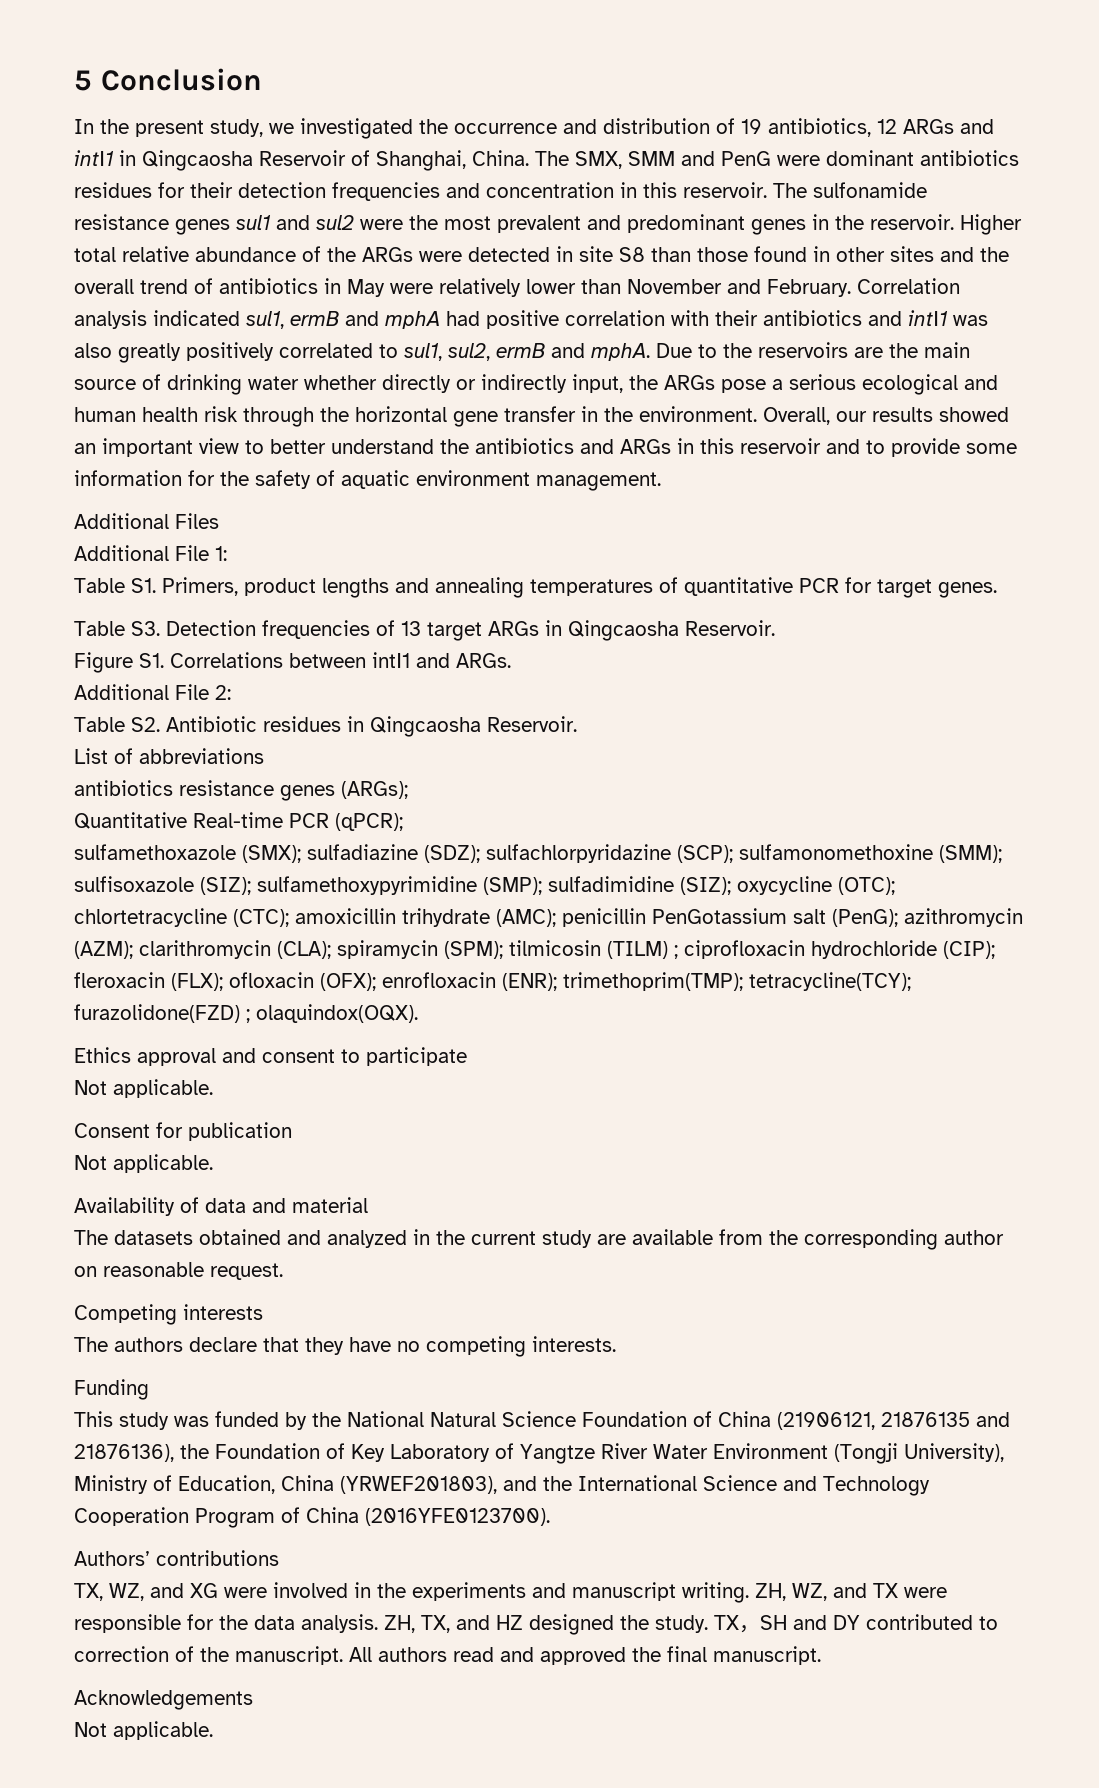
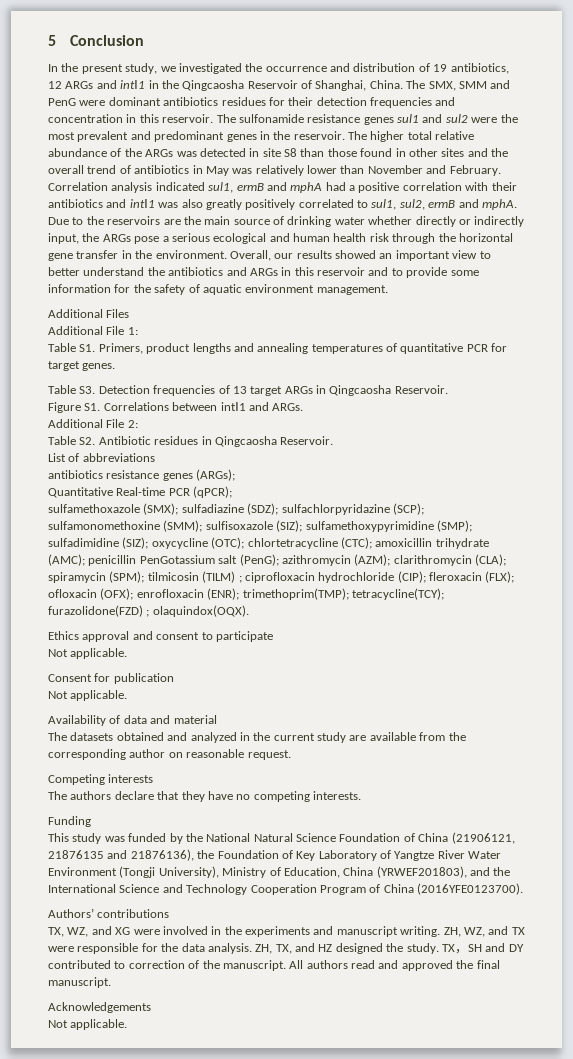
- In the present study, we investigated the occurrence and distribution of 19 antibiotics, 12 ARGs and intⅠ1 in Qingcaosha Reservoir of Shanghai, China.
+ In the present study, we investigated the occurrence and distribution of 19 antibiotics, 12 ARGs and intⅠ1 in the Qingcaosha Reservoir of Shanghai, China.
- Higher total relative abundance of the ARGs were detected in site S8 than those found in other sites and the overall trend of antibiotics in May were relatively lower than November and February.
+ The higher total relative abundance of the ARGs was detected in site S8 than those found in other sites and the overall trend of antibiotics in May was relatively lower than November and February.
- Correlation analysis indicated sul1, ermB and mphA had positive correlation with their antibiotics and intⅠ1 was also greatly positively correlated to sul1, sul2, ermB and mphA.
+ Correlation analysis indicated sul1, ermB and mphA had a positive correlation with their antibiotics and intⅠ1 was also greatly positively correlated to sul1, sul2, ermB and mphA.

